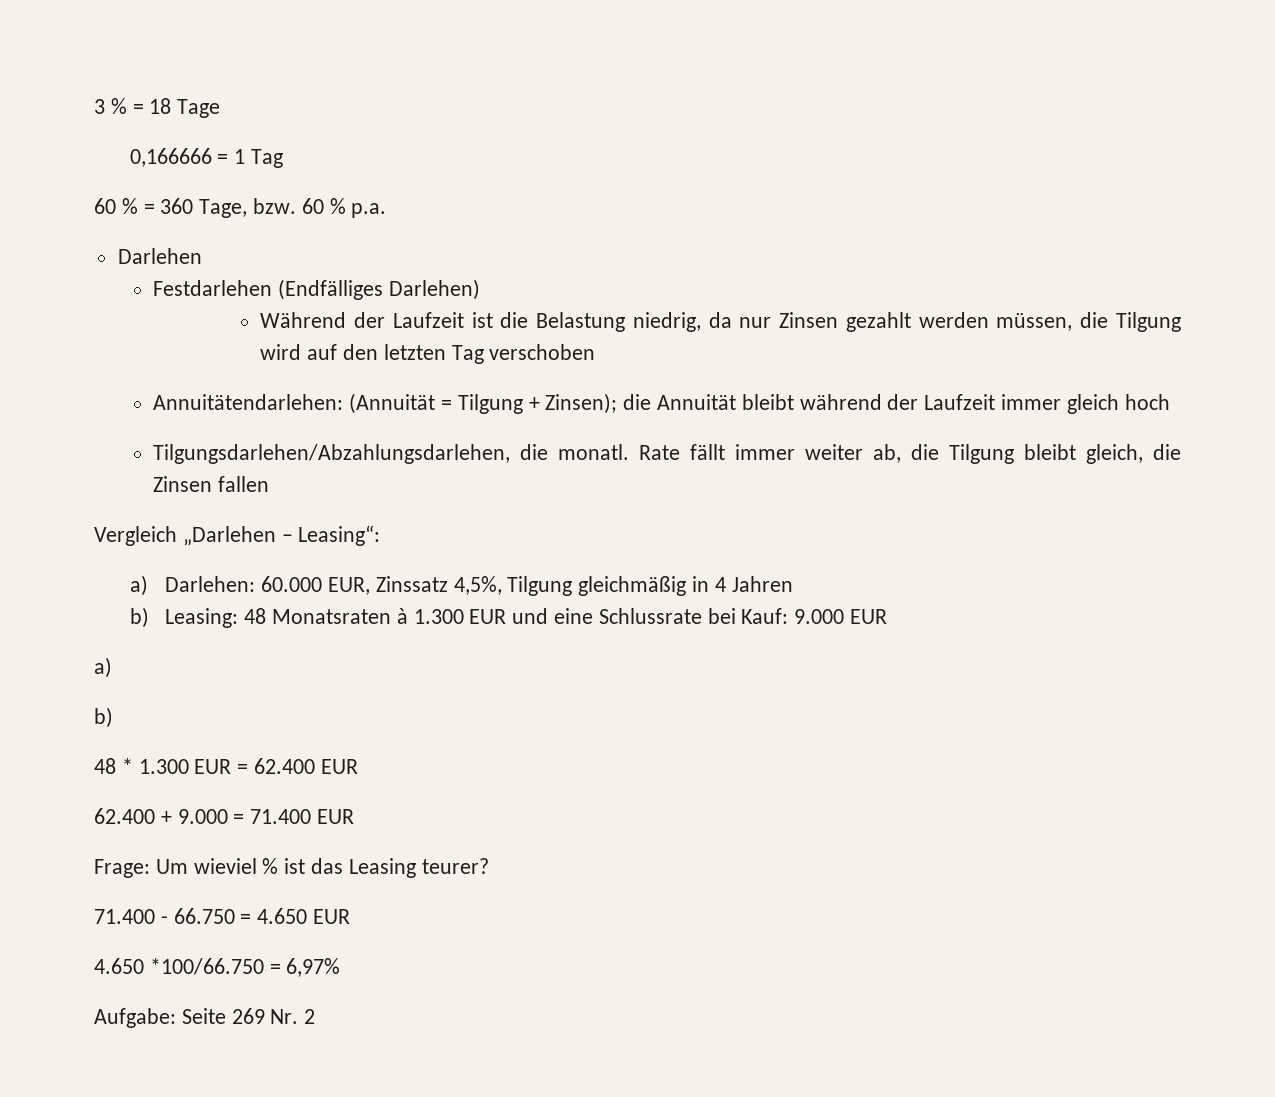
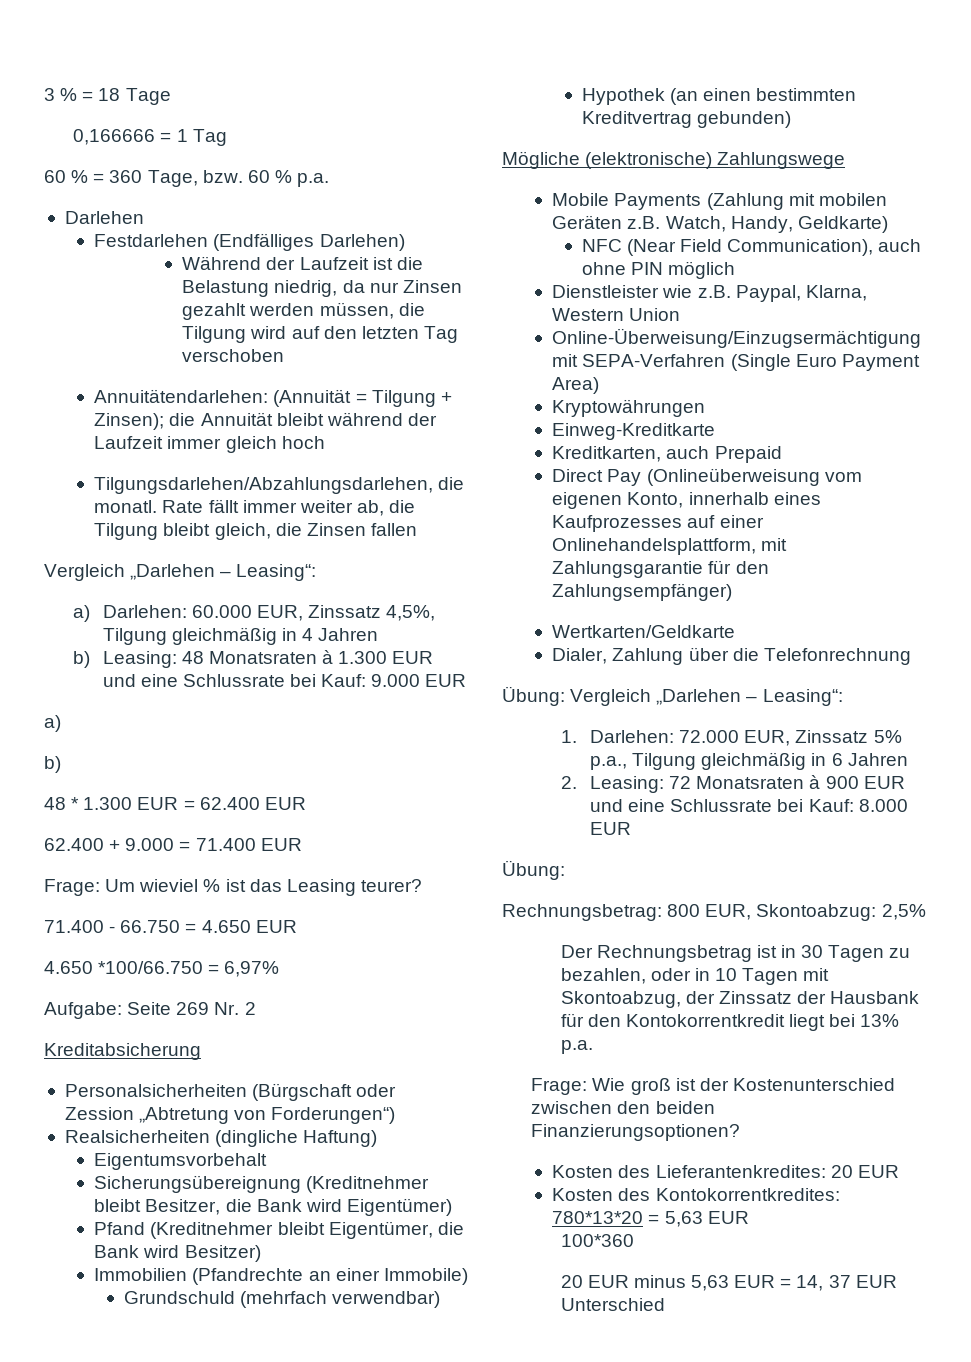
+ Kreditabsicherung
+ Personalsicherheiten (Bürgschaft oder Zession „Abtretung von Forderungen“)
+ Realsicherheiten (dingliche Haftung)
+ Eigentumsvorbehalt
+ Sicherungsübereignung (Kreditnehmer bleibt Besitzer, die Bank wird Eigentümer)
+ Pfand (Kreditnehmer bleibt Eigentümer, die Bank wird Besitzer)
+ Immobilien (Pfandrechte an einer Immobile)
+ Grundschuld (mehrfach verwendbar)
+ Hypothek (an einen bestimmten Kreditvertrag gebunden)
+ Mögliche (elektronische) Zahlungswege
+ Mobile Payments (Zahlung mit mobilen Geräten z.B. Watch, Handy, Geldkarte)
+ NFC (Near Field Communication), auch ohne PIN möglich
+ Dienstleister wie z.B. Paypal, Klarna, Western Union
+ Online-Überweisung/Einzugsermächtigung mit SEPA-Verfahren (Single Euro Payment Area)
+ Kryptowährungen
+ Einweg-Kreditkarte
+ Kreditkarten, auch Prepaid
+ Direct Pay (Onlineüberweisung vom eigenen Konto, innerhalb eines Kaufprozesses auf einer Onlinehandelsplattform, mit Zahlungsgarantie für den Zahlungsempfänger)
+ Wertkarten/Geldkarte
+ Dialer, Zahlung über die Telefonrechnung
+ Übung: Vergleich „Darlehen – Leasing“:
+ 1. Darlehen: 72.000 EUR, Zinssatz 5% p.a., Tilgung gleichmäßig in 6 Jahren
+ 2. Leasing: 72 Monatsraten à 900 EUR und eine Schlussrate bei Kauf: 8.000 EUR
+ Übung:
+ Rechnungsbetrag: 800 EUR, Skontoabzug: 2,5%
+ Der Rechnungsbetrag ist in 30 Tagen zu bezahlen, oder in 10 Tagen mit Skontoabzug, der Zinssatz der Hausbank für den Kontokorrentkredit liegt bei 13% p.a.
+ Frage: Wie groß ist der Kostenunterschied zwischen den beiden Finanzierungsoptionen?
+ Kosten des Lieferantenkredites: 20 EUR
+ Kosten des Kontokorrentkredites: 780*13*20 = 5,63 EUR
+ 100*360
+ 20 EUR minus 5,63 EUR = 14, 37 EUR Unterschied

